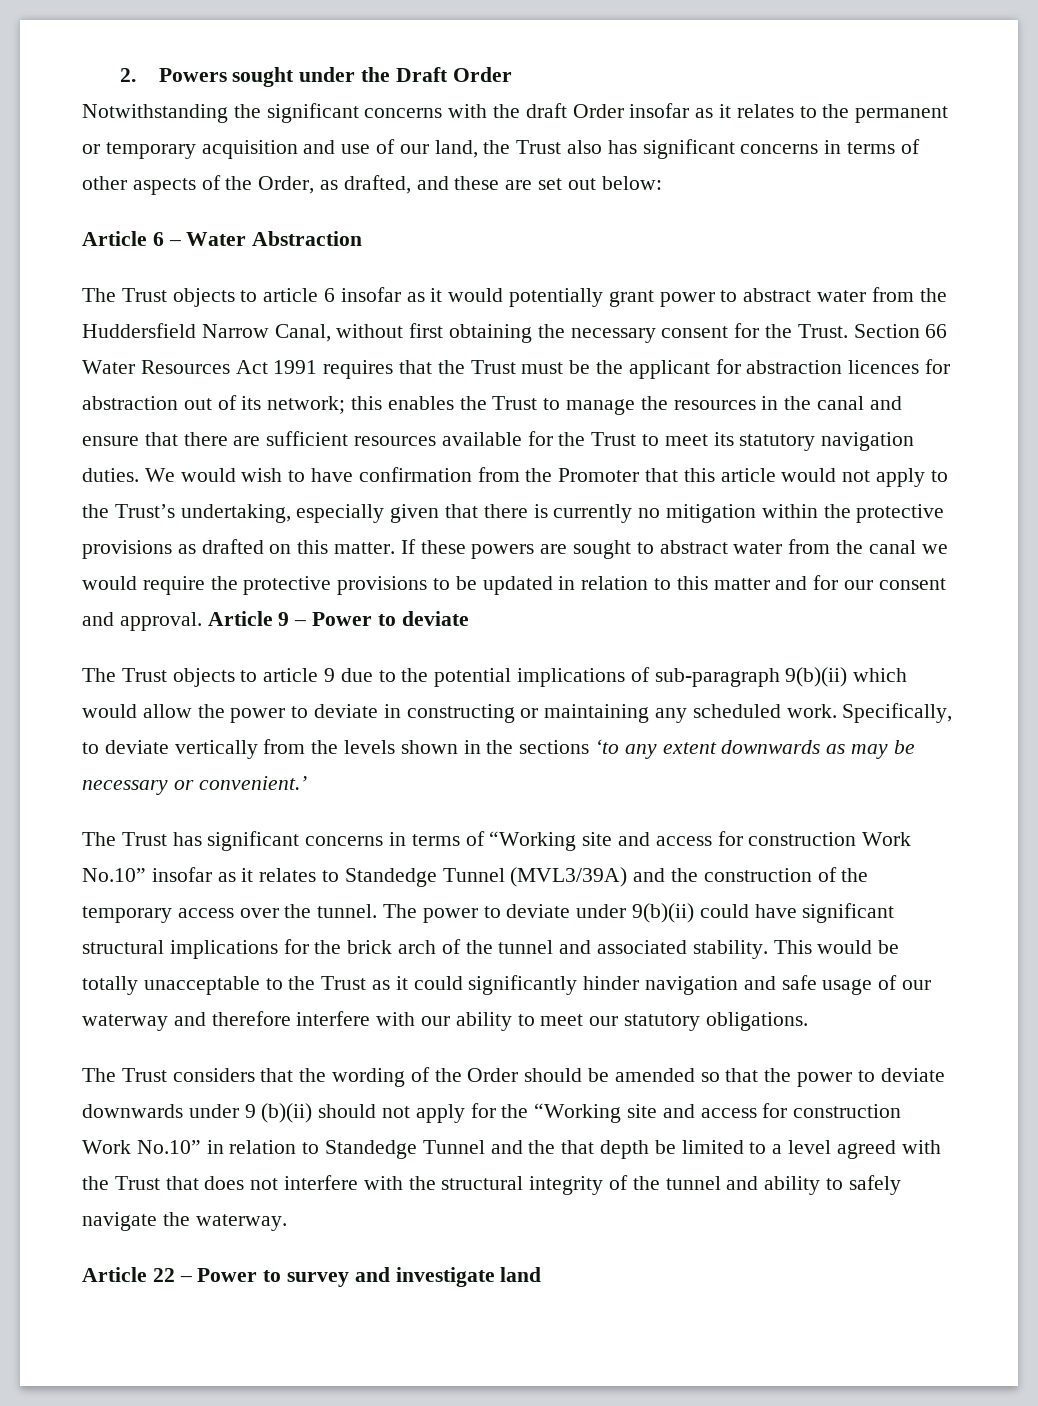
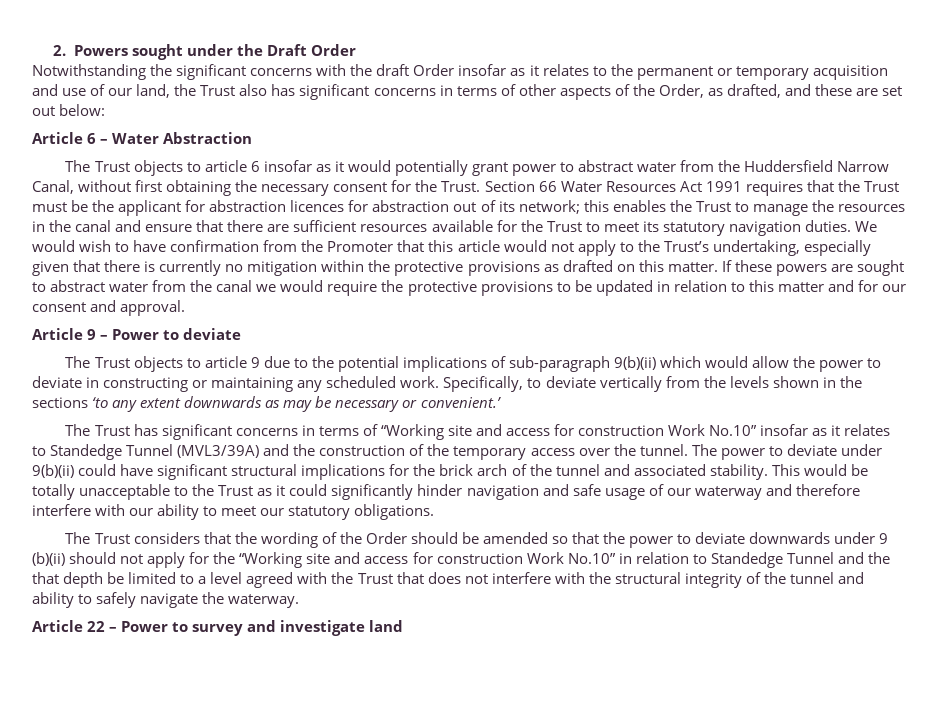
- If these powers are sought to abstract water from the canal we would require the protective provisions to be updated in relation to this matter and for our consent and approval. Article 9 – Power to deviate
+ If these powers are sought to abstract water from the canal we would require the protective provisions to be updated in relation to this matter and for our consent and approval.
+ Article 9 – Power to deviate

